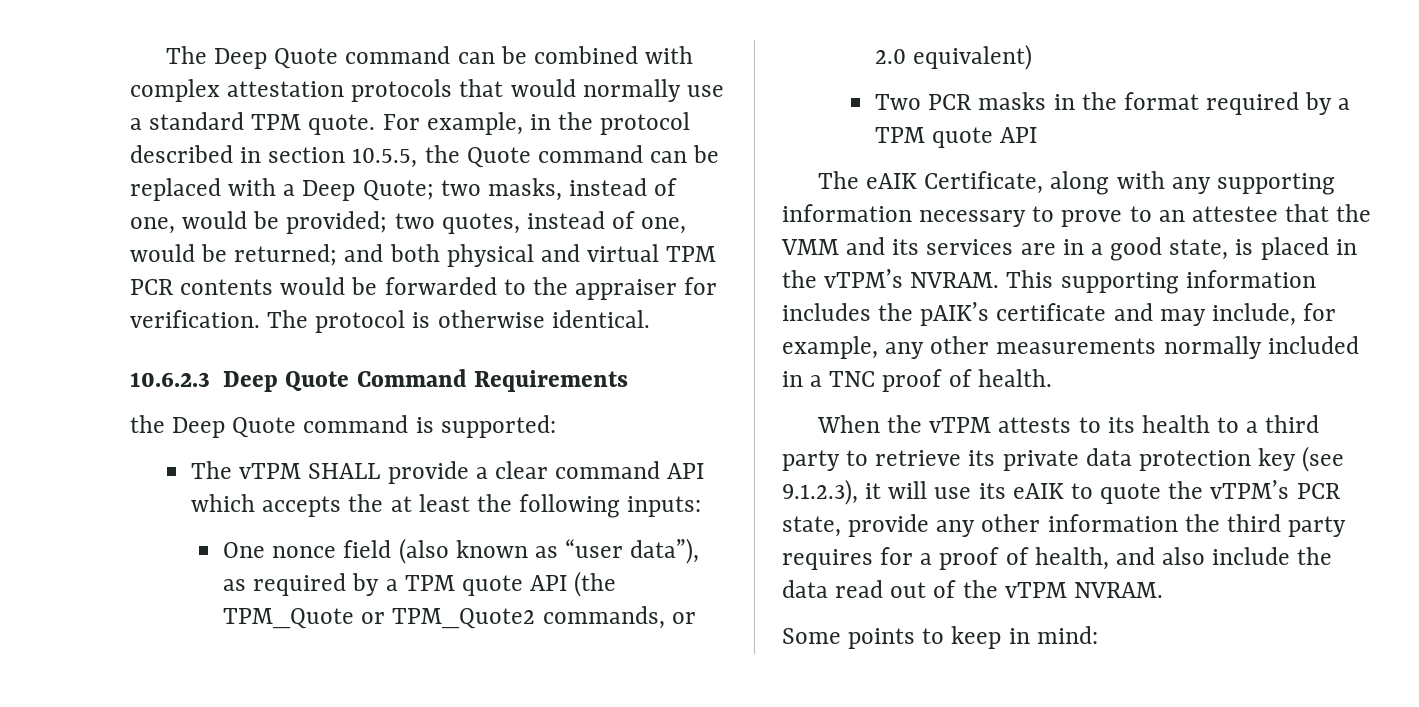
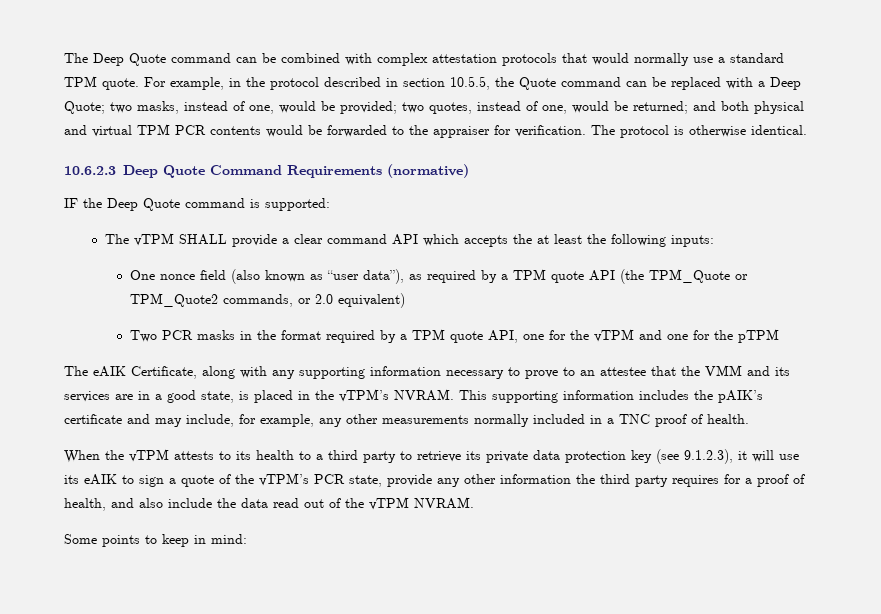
- 10.6.2.3 Deep Quote Command Requirements
- the Deep Quote command is supported:
+ 10.6.2.3 Deep Quote Command Requirements (normative)
+ IF the Deep Quote command is supported:
- Two PCR masks in the format required by a TPM quote API
+ Two PCR masks in the format required by a TPM quote API, one for the vTPM and one for the pTPM
- When the vTPM attests to its health to a third party to retrieve its private data protection key (see 9.1.2.3), it will use its eAIK to quote the vTPM’s PCR state, provide any other information the third party requires for a proof of health, and also include the data read out of the vTPM NVRAM.
+ When the vTPM attests to its health to a third party to retrieve its private data protection key (see 9.1.2.3), it will use its eAIK to sign a quote of the vTPM’s PCR state, provide any other information the third party requires for a proof of health, and also include the data read out of the vTPM NVRAM.

